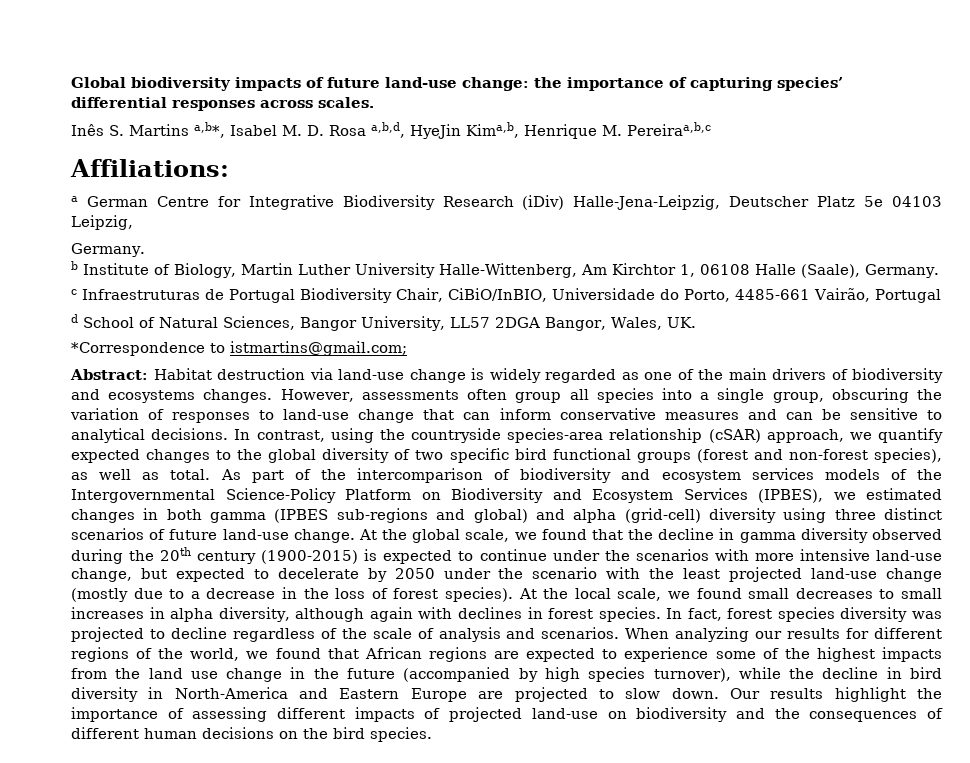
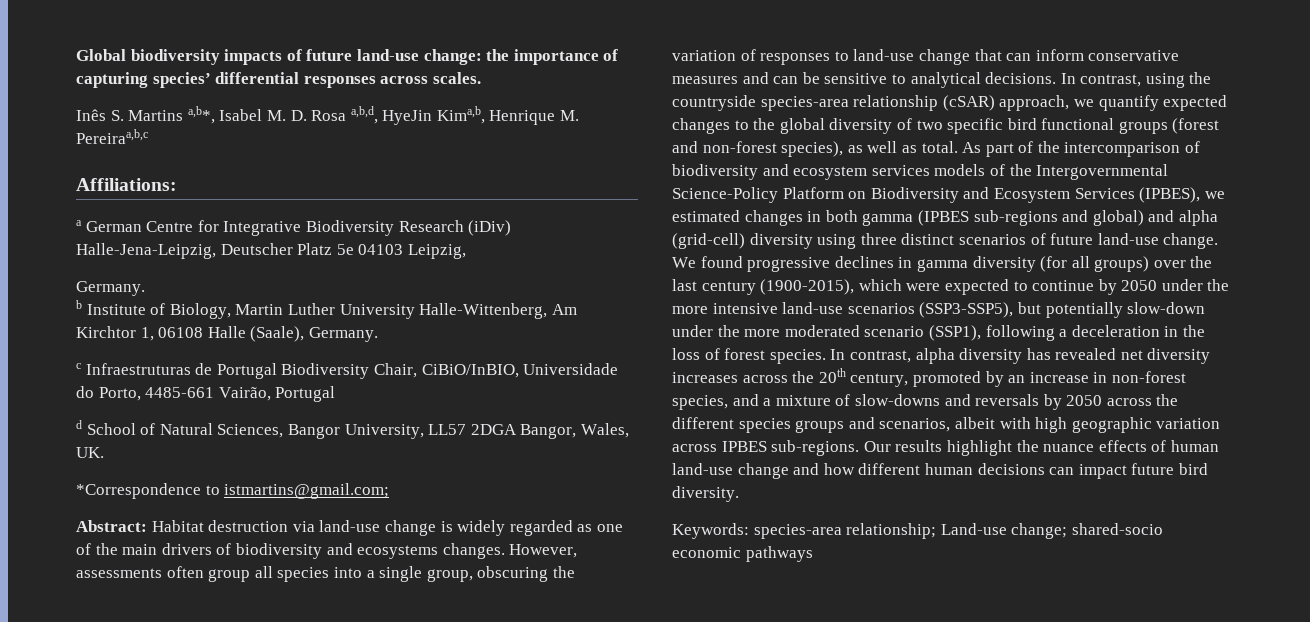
- At the global scale, we found that the decline in gamma diversity observed during the 20th century (1900-2015) is expected to continue under the scenarios with more intensive land-use change, but expected to decelerate by 2050 under the scenario with the least projected land-use change (mostly due to a decrease in the loss of forest species). At the local scale, we found small decreases to small increases in alpha diversity, although again with declines in forest species. In fact, forest species diversity was projected to decline regardless of the scale of analysis and scenarios. When analyzing our results for different regions of the world, we found that African regions are expected to experience some of the highest impacts from the land use change in the future (accompanied by high species turnover), while the decline in bird diversity in North-America and Eastern Europe are projected to slow down. Our results highlight the importance of assessing different impacts of projected land-use on biodiversity and the consequences of different human decisions on the bird species.
+ We found progressive declines in gamma diversity (for all groups) over the last century (1900-2015), which were expected to continue by 2050 under the more intensive land-use scenarios (SSP3-SSP5), but potentially slow-down under the more moderated scenario (SSP1), following a deceleration in the loss of forest species. In contrast, alpha diversity has revealed net diversity increases across the 20th century, promoted by an increase in non-forest species, and a mixture of slow-downs and reversals by 2050 across the different species groups and scenarios, albeit with high geographic variation across IPBES sub-regions. Our results highlight the nuance effects of human land-use change and how different human decisions can impact future bird diversity.
+ Keywords: species-area relationship; Land-use change; shared-socio economic pathways

